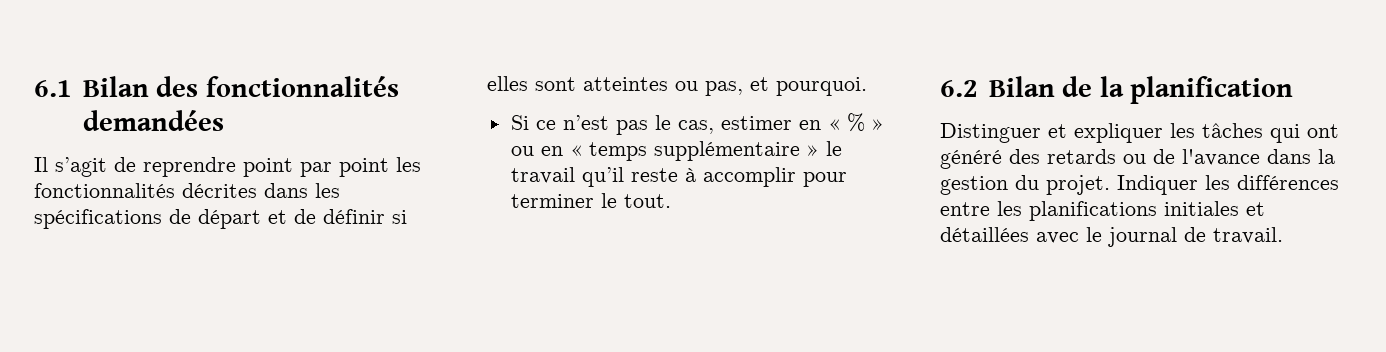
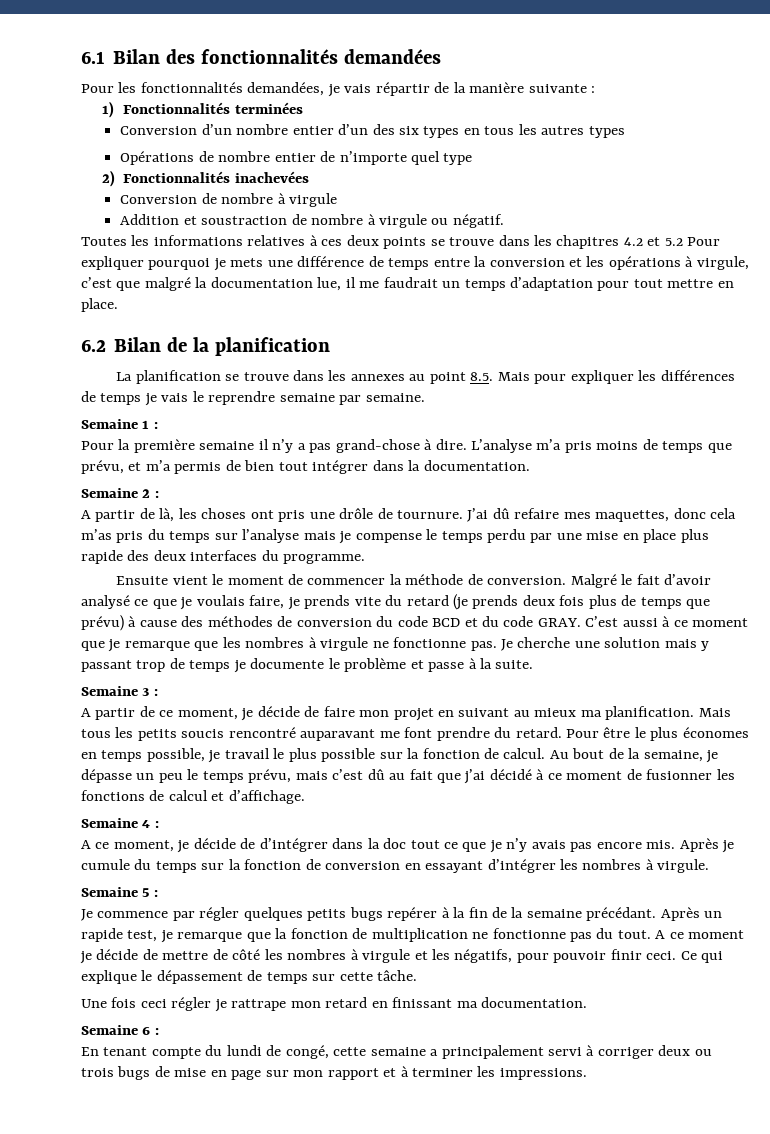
- Il s’agit de reprendre point par point les fonctionnalités décrites dans les spécifications de départ et de définir si elles sont atteintes ou pas, et pourquoi.
- Si ce n’est pas le cas, estimer en « % » ou en « temps supplémentaire » le travail qu’il reste à accomplir pour terminer le tout.
+ Pour les fonctionnalités demandées, je vais répartir de la manière suivante :
+ 1) Fonctionnalités terminées
+ Conversion d’un nombre entier d’un des six types en tous les autres types
+ Opérations de nombre entier de n’importe quel type
+ 2) Fonctionnalités inachevées
+ Conversion de nombre à virgule
+ Addition et soustraction de nombre à virgule ou négatif.
+ Toutes les informations relatives à ces deux points se trouve dans les chapitres 4.2 et 5.2 Pour expliquer pourquoi je mets une différence de temps entre la conversion et les opérations à virgule, c’est que malgré la documentation lue, il me faudrait un temps d’adaptation pour tout mettre en place.
- Distinguer et expliquer les tâches qui ont généré des retards ou de l'avance dans la gestion du projet. Indiquer les différences entre les planifications initiales et détaillées avec le journal de travail.
+ La planification se trouve dans les annexes au point 8.5. Mais pour expliquer les différences de temps je vais le reprendre semaine par semaine.
+ Semaine 1 :
+ Pour la première semaine il n’y a pas grand-chose à dire. L’analyse m’a pris moins de temps que prévu, et m’a permis de bien tout intégrer dans la documentation.
+ Semaine 2 :
+ A partir de là, les choses ont pris une drôle de tournure. J’ai dû refaire mes maquettes, donc cela m’as pris du temps sur l’analyse mais je compense le temps perdu par une mise en place plus rapide des deux interfaces du programme.
+ Ensuite vient le moment de commencer la méthode de conversion. Malgré le fait d’avoir analysé ce que je voulais faire, je prends vite du retard (je prends deux fois plus de temps que prévu) à cause des méthodes de conversion du code BCD et du code GRAY. C’est aussi à ce moment que je remarque que les nombres à virgule ne fonctionne pas. Je cherche une solution mais y passant trop de temps je documente le problème et passe à la suite.
+ Semaine 3 :
+ A partir de ce moment, je décide de faire mon projet en suivant au mieux ma planification. Mais tous les petits soucis rencontré auparavant me font prendre du retard. Pour être le plus économes en temps possible, je travail le plus possible sur la fonction de calcul. Au bout de la semaine, je dépasse un peu le temps prévu, mais c’est dû au fait que j’ai décidé à ce moment de fusionner les fonctions de calcul et d’affichage.
+ Semaine 4 :
+ A ce moment, je décide de d’intégrer dans la doc tout ce que je n’y avais pas encore mis. Après je cumule du temps sur la fonction de conversion en essayant d’intégrer les nombres à virgule.
+ Semaine 5 :
+ Je commence par régler quelques petits bugs repérer à la fin de la semaine précédant. Après un rapide test, je remarque que la fonction de multiplication ne fonctionne pas du tout. A ce moment je décide de mettre de côté les nombres à virgule et les négatifs, pour pouvoir finir ceci. Ce qui explique le dépassement de temps sur cette tâche.
+ Une fois ceci régler je rattrape mon retard en finissant ma documentation.
+ Semaine 6 :
+ En tenant compte du lundi de congé, cette semaine a principalement servi à corriger deux ou trois bugs de mise en page sur mon rapport et à terminer les impressions.

